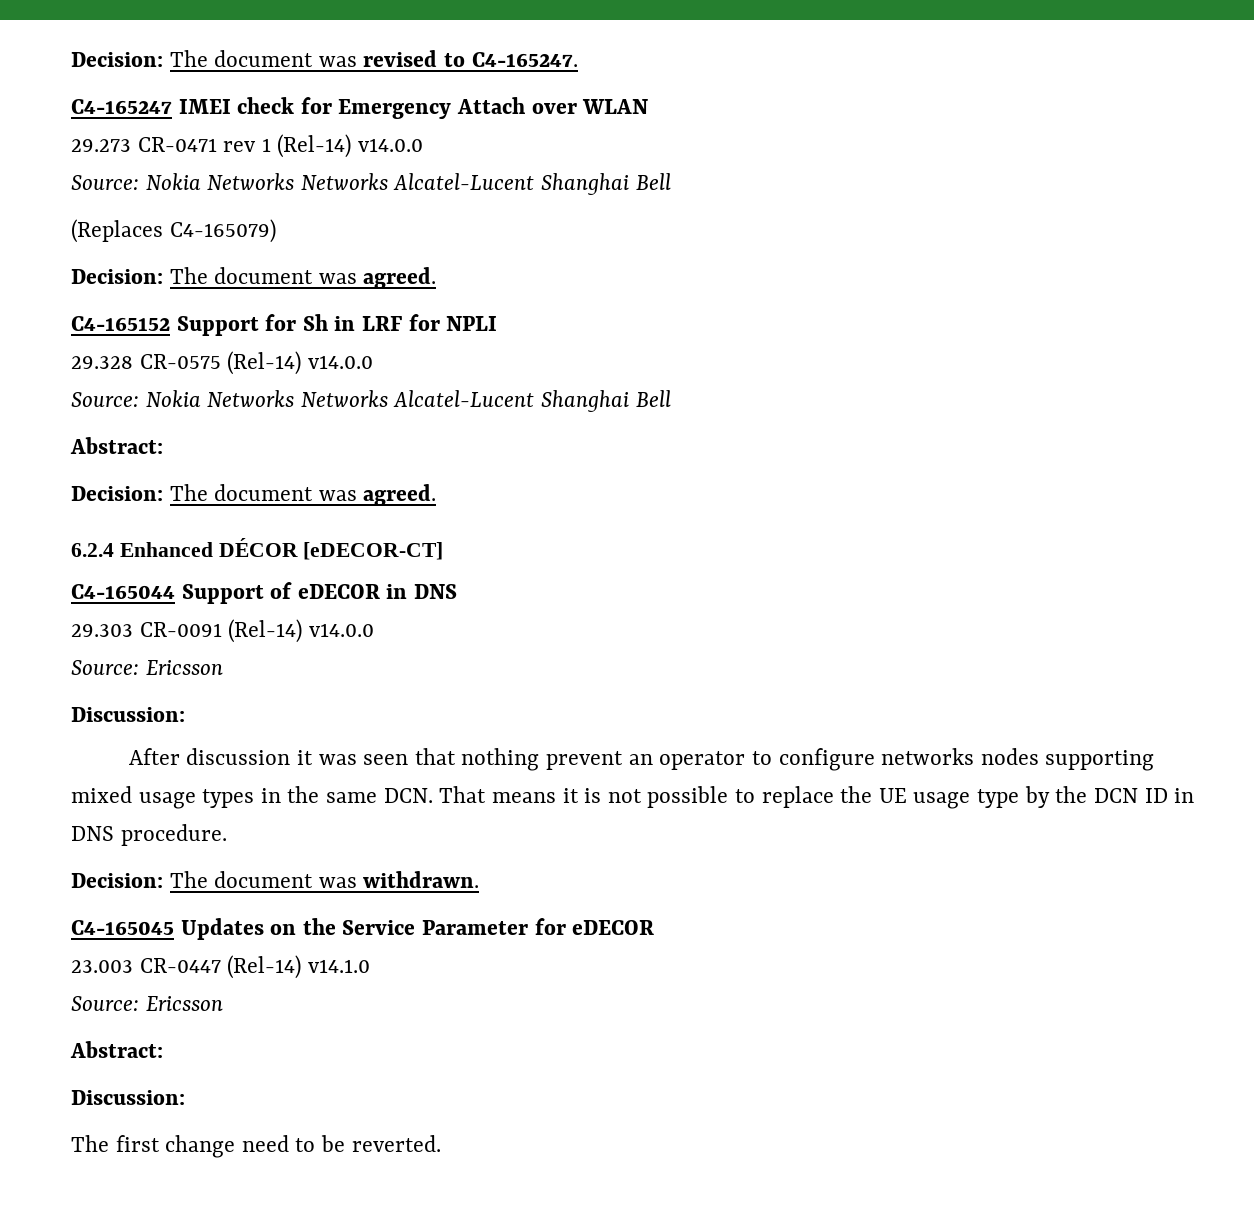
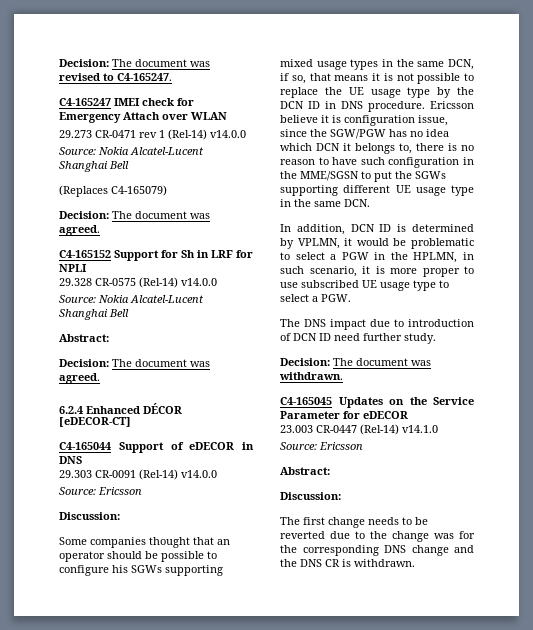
  29.273 CR-0471 rev 1 (Rel-14) v14.0.0
- Source: Nokia Networks Networks Alcatel-Lucent Shanghai Bell
+ Source: Nokia Alcatel-Lucent Shanghai Bell
  29.328 CR-0575 (Rel-14) v14.0.0
- Source: Nokia Networks Networks Alcatel-Lucent Shanghai Bell
+ Source: Nokia Alcatel-Lucent Shanghai Bell
- After discussion it was seen that nothing prevent an operator to configure networks nodes supporting mixed usage types in the same DCN. That means it is not possible to replace the UE usage type by the DCN ID in DNS procedure.
+ Some companies thought that an operator should be possible to configure his SGWs supporting mixed usage types in the same DCN, if so, that means it is not possible to replace the UE usage type by the DCN ID in DNS procedure. Ericsson believe it is configuration issue, since the SGW/PGW has no idea which DCN it belongs to, there is no reason to have such configuration in the MME/SGSN to put the SGWs supporting different UE usage type in the same DCN.
+ In addition, DCN ID is determined by VPLMN, it would be problematic to select a PGW in the HPLMN, in such scenario, it is more proper to use subscribed UE usage type to select a PGW.
+ The DNS impact due to introduction of DCN ID need further study.
- The first change need to be reverted.
+ The first change needs to be reverted due to the change was for the corresponding DNS change and the DNS CR is withdrawn.

